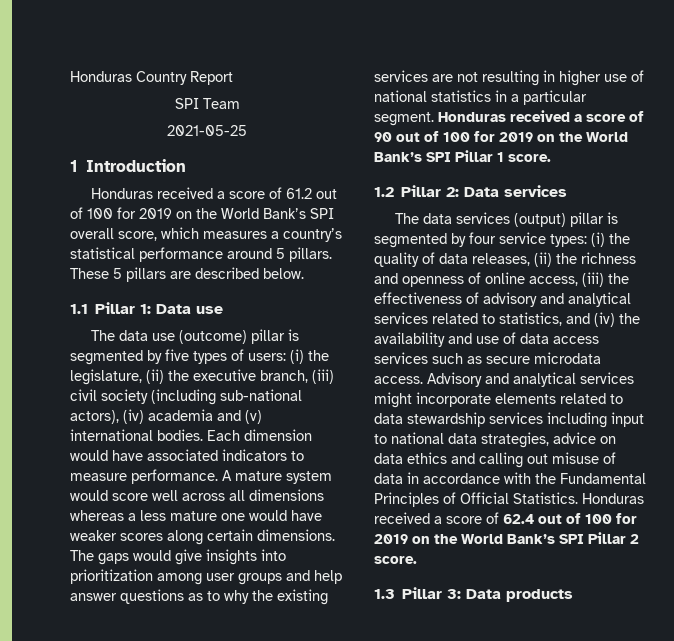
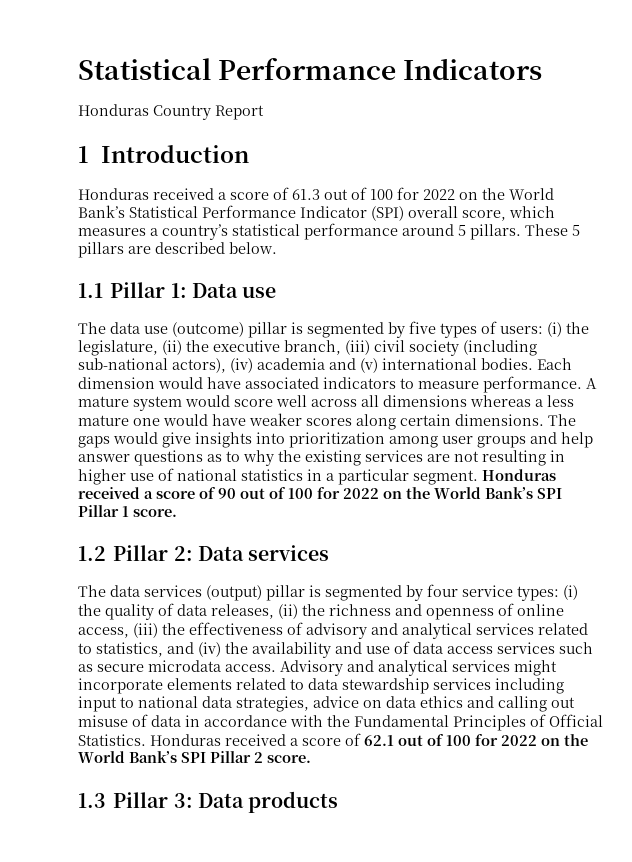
+ Statistical Performance Indicators
- SPI Team
- 2021-05-25
- Honduras received a score of 61.2 out of 100 for 2019 on the World Bank’s SPI overall score, which measures a country’s statistical performance around 5 pillars.
+ Honduras received a score of 61.3 out of 100 for 2022 on the World Bank’s Statistical Performance Indicator (SPI) overall score, which measures a country’s statistical performance around 5 pillars.
- Honduras received a score of 90 out of 100 for 2019 on the World Bank’s SPI Pillar 1 score.
+ Honduras received a score of 90 out of 100 for 2022 on the World Bank’s SPI Pillar 1 score.
- Honduras received a score of 62.4 out of 100 for 2019 on the World Bank’s SPI Pillar 2 score.
+ Honduras received a score of 62.1 out of 100 for 2022 on the World Bank’s SPI Pillar 2 score.

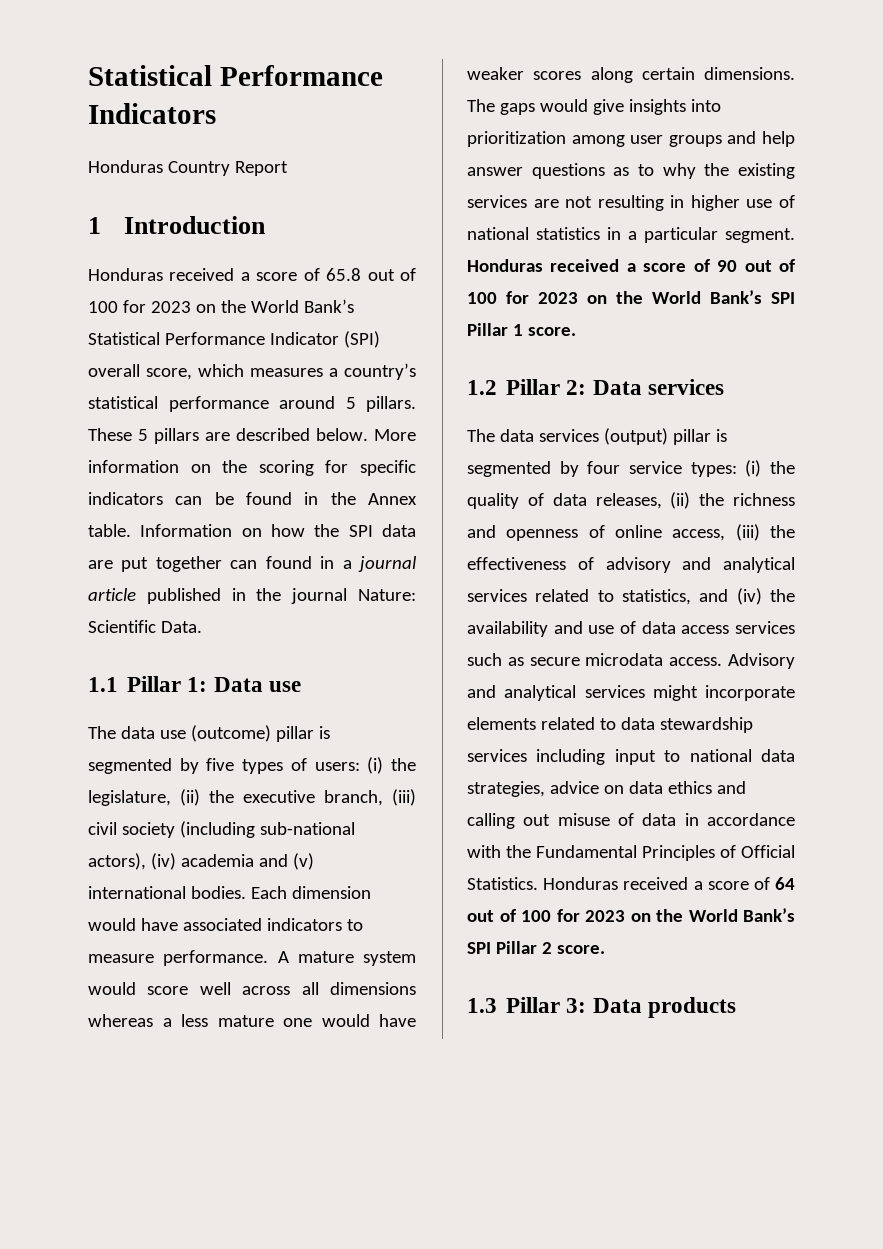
- Honduras received a score of 61.3 out of 100 for 2022 on the World Bank’s Statistical Performance Indicator (SPI) overall score, which measures a country’s statistical performance around 5 pillars.
+ Honduras received a score of 65.8 out of 100 for 2023 on the World Bank’s Statistical Performance Indicator (SPI) overall score, which measures a country’s statistical performance around 5 pillars.
+ More information on the scoring for specific indicators can be found in the Annex table. Information on how the SPI data are put together can found in a journal article published in the journal Nature: Scientific Data.
- Honduras received a score of 90 out of 100 for 2022 on the World Bank’s SPI Pillar 1 score.
+ Honduras received a score of 90 out of 100 for 2023 on the World Bank’s SPI Pillar 1 score.
- Honduras received a score of 62.1 out of 100 for 2022 on the World Bank’s SPI Pillar 2 score.
+ Honduras received a score of 64 out of 100 for 2023 on the World Bank’s SPI Pillar 2 score.

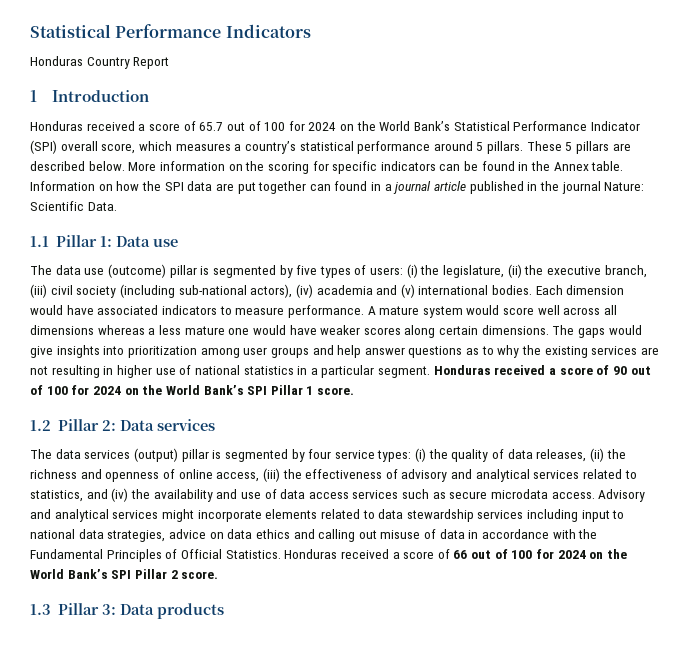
- Honduras received a score of 65.8 out of 100 for 2023 on the World Bank’s Statistical Performance Indicator (SPI) overall score, which measures a country’s statistical performance around 5 pillars.
+ Honduras received a score of 65.7 out of 100 for 2024 on the World Bank’s Statistical Performance Indicator (SPI) overall score, which measures a country’s statistical performance around 5 pillars.
- Honduras received a score of 90 out of 100 for 2023 on the World Bank’s SPI Pillar 1 score.
+ Honduras received a score of 90 out of 100 for 2024 on the World Bank’s SPI Pillar 1 score.
- Honduras received a score of 64 out of 100 for 2023 on the World Bank’s SPI Pillar 2 score.
+ Honduras received a score of 66 out of 100 for 2024 on the World Bank’s SPI Pillar 2 score.

